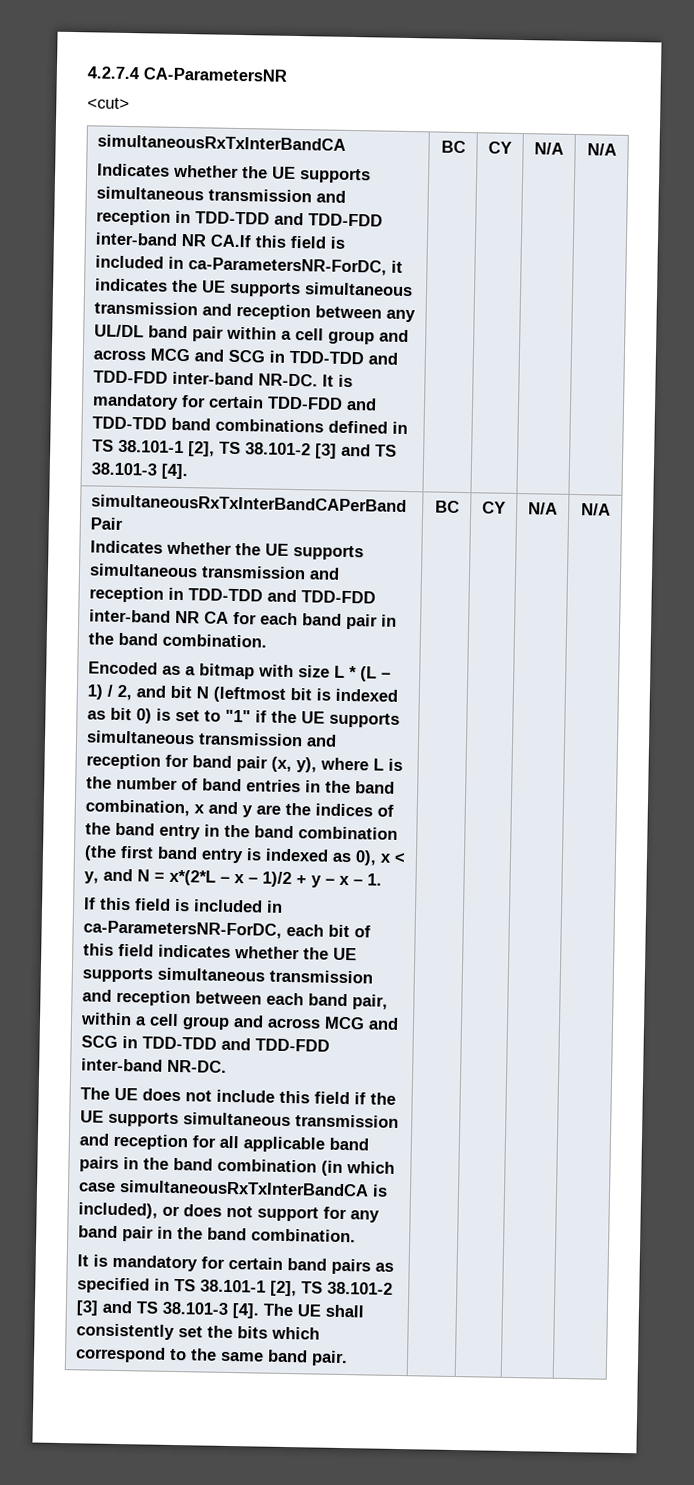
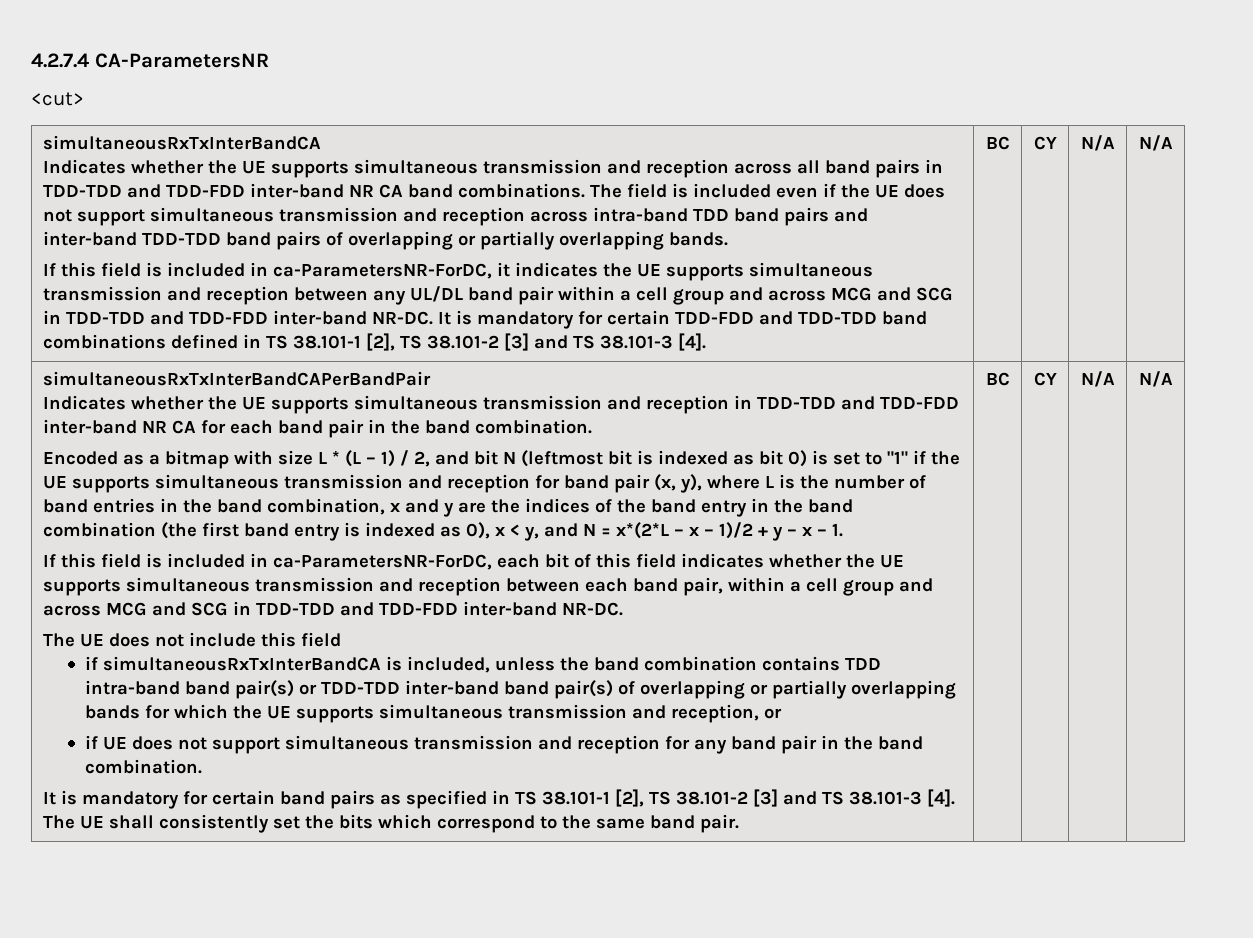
- Indicates whether the UE supports simultaneous transmission and reception in TDD-TDD and TDD-FDD inter-band NR CA.If this field is included in ca-ParametersNR-ForDC, it indicates the UE supports simultaneous transmission and reception between any UL/DL band pair within a cell group and across MCG and SCG in TDD-TDD and TDD-FDD inter-band NR-DC.
+ Indicates whether the UE supports simultaneous transmission and reception across all band pairs in TDD-TDD and TDD-FDD inter-band NR CA band combinations. The field is included even if the UE does not support simultaneous transmission and reception across intra-band TDD band pairs and inter-band TDD-TDD band pairs of overlapping or partially overlapping bands.
+ If this field is included in ca-ParametersNR-ForDC, it indicates the UE supports simultaneous transmission and reception between any UL/DL band pair within a cell group and across MCG and SCG in TDD-TDD and TDD-FDD inter-band NR-DC.
- The UE does not include this field if the UE supports simultaneous transmission and reception for all applicable band pairs in the band combination (in which case simultaneousRxTxInterBandCA is included), or does not support for any band pair in the band combination.
+ The UE does not include this field
+ if simultaneousRxTxInterBandCA is included, unless the band combination contains TDD intra-band band pair(s) or TDD-TDD inter-band band pair(s) of overlapping or partially overlapping bands for which the UE supports simultaneous transmission and reception, or
+ if UE does not support simultaneous transmission and reception for any band pair in the band combination.

